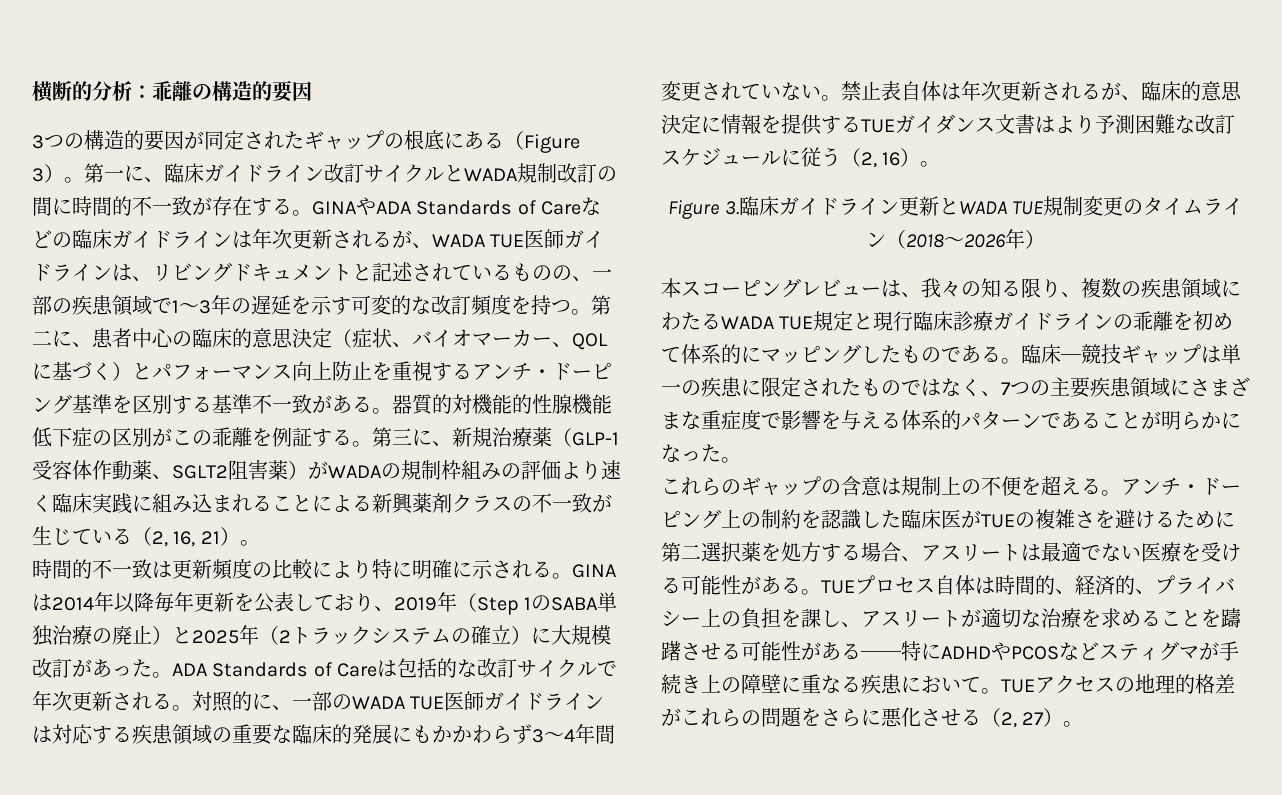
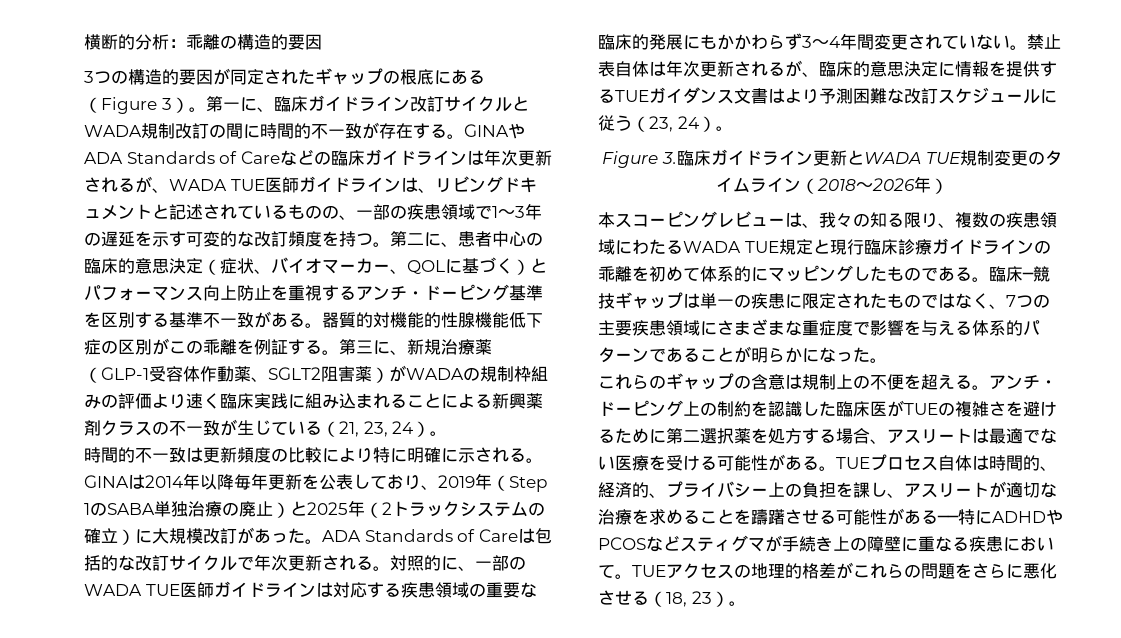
- 第三に、新規治療薬（GLP-1受容体作動薬、SGLT2阻害薬）がWADAの規制枠組みの評価より速く臨床実践に組み込まれることによる新興薬剤クラスの不一致が生じている（2, 16, 21）。
+ 第三に、新規治療薬（GLP-1受容体作動薬、SGLT2阻害薬）がWADAの規制枠組みの評価より速く臨床実践に組み込まれることによる新興薬剤クラスの不一致が生じている（21, 23, 24）。
- 禁止表自体は年次更新されるが、臨床的意思決定に情報を提供するTUEガイダンス文書はより予測困難な改訂スケジュールに従う（2, 16）。
+ 禁止表自体は年次更新されるが、臨床的意思決定に情報を提供するTUEガイダンス文書はより予測困難な改訂スケジュールに従う（23, 24）。
- TUEアクセスの地理的格差がこれらの問題をさらに悪化させる（2, 27）。
+ TUEアクセスの地理的格差がこれらの問題をさらに悪化させる（18, 23）。

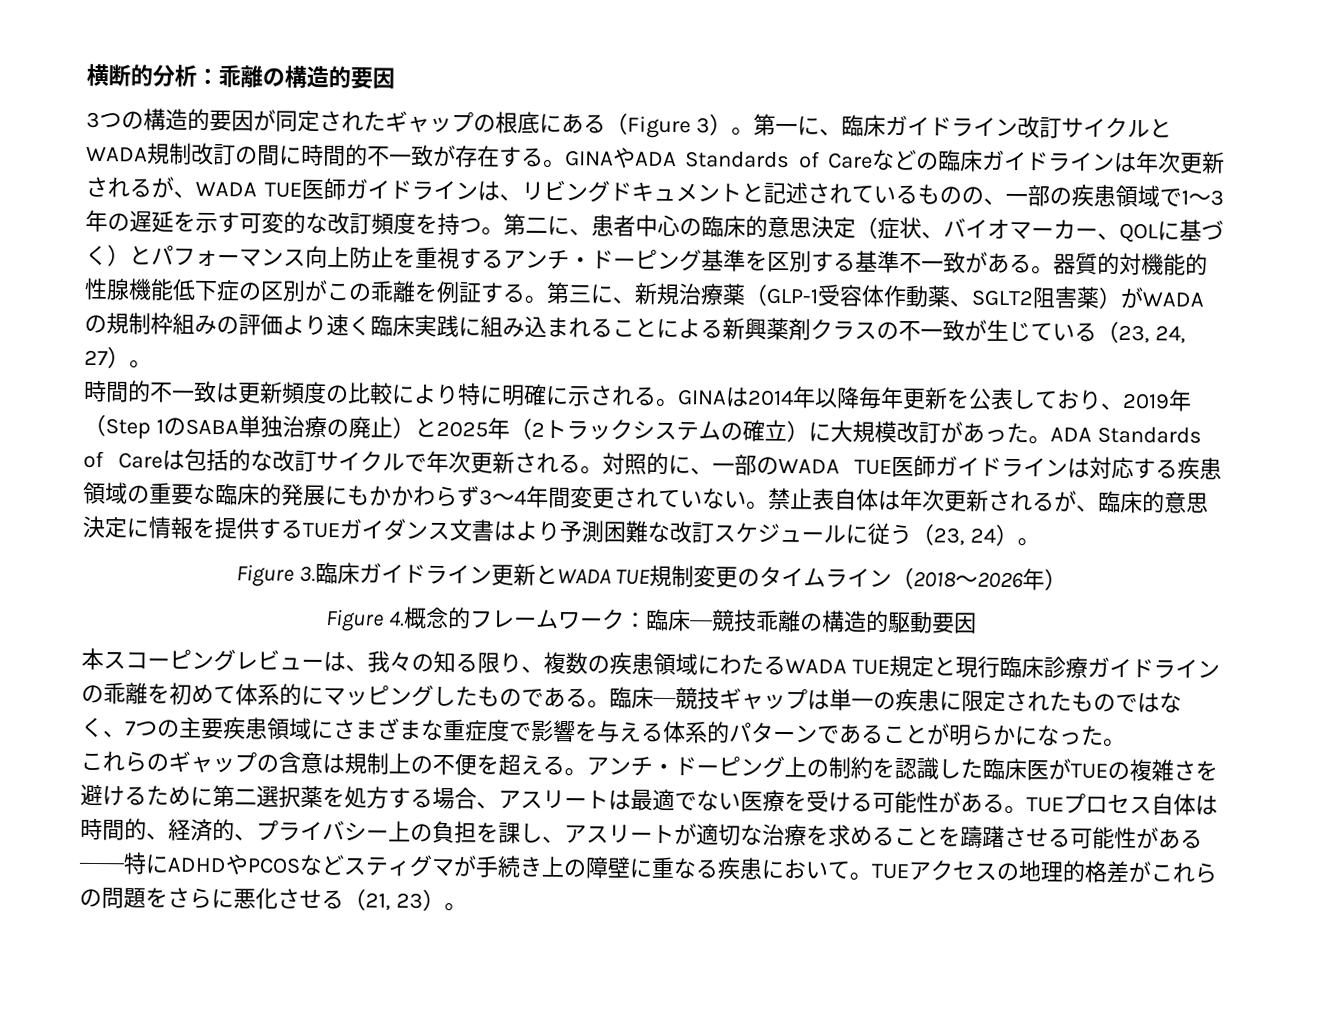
- 第三に、新規治療薬（GLP-1受容体作動薬、SGLT2阻害薬）がWADAの規制枠組みの評価より速く臨床実践に組み込まれることによる新興薬剤クラスの不一致が生じている（21, 23, 24）。
+ 第三に、新規治療薬（GLP-1受容体作動薬、SGLT2阻害薬）がWADAの規制枠組みの評価より速く臨床実践に組み込まれることによる新興薬剤クラスの不一致が生じている（23, 24, 27）。
+ Figure 4.概念的フレームワーク：臨床─競技乖離の構造的駆動要因
- TUEアクセスの地理的格差がこれらの問題をさらに悪化させる（18, 23）。
+ TUEアクセスの地理的格差がこれらの問題をさらに悪化させる（21, 23）。

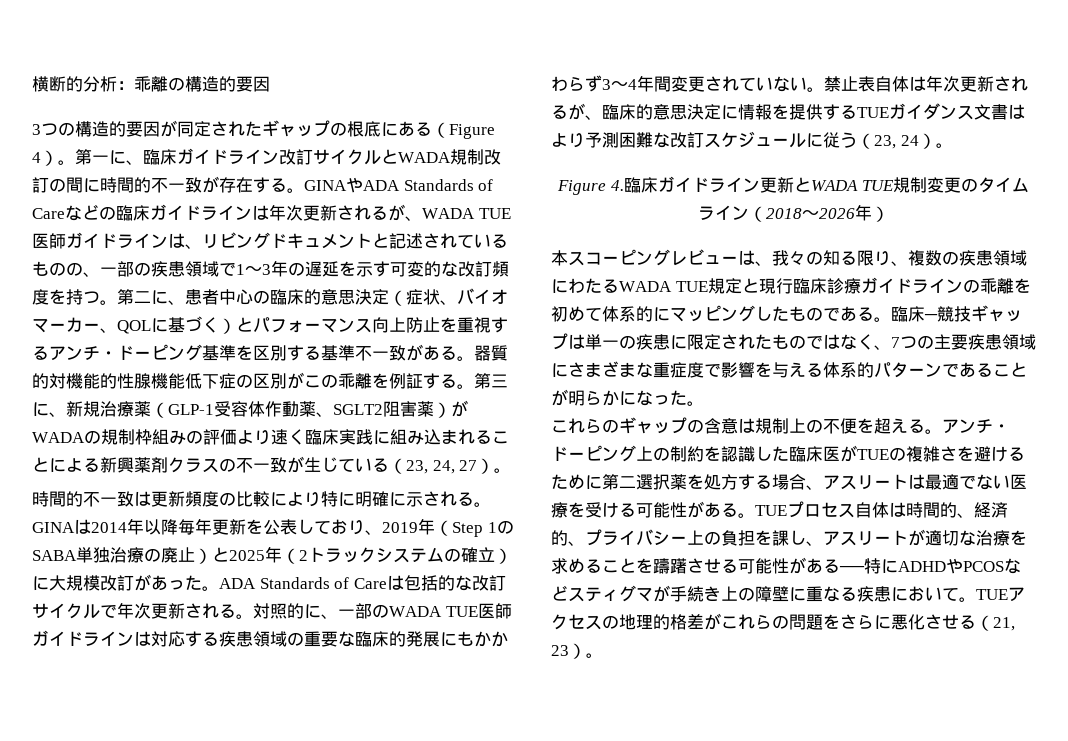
- 3つの構造的要因が同定されたギャップの根底にある（Figure 3）。
+ 3つの構造的要因が同定されたギャップの根底にある（Figure 4）。
- Figure 3.臨床ガイドライン更新とWADA TUE規制変更のタイムライン（2018〜2026年）
+ Figure 4.臨床ガイドライン更新とWADA TUE規制変更のタイムライン（2018〜2026年）
- Figure 4.概念的フレームワーク：臨床─競技乖離の構造的駆動要因

